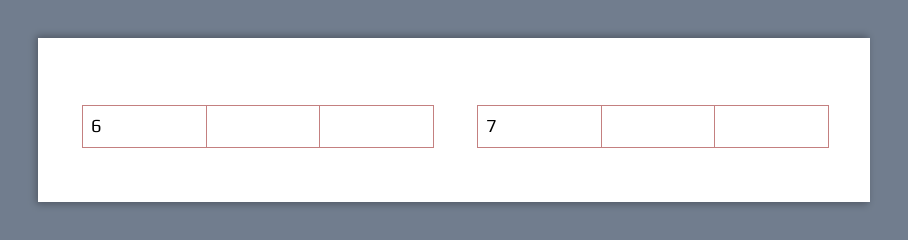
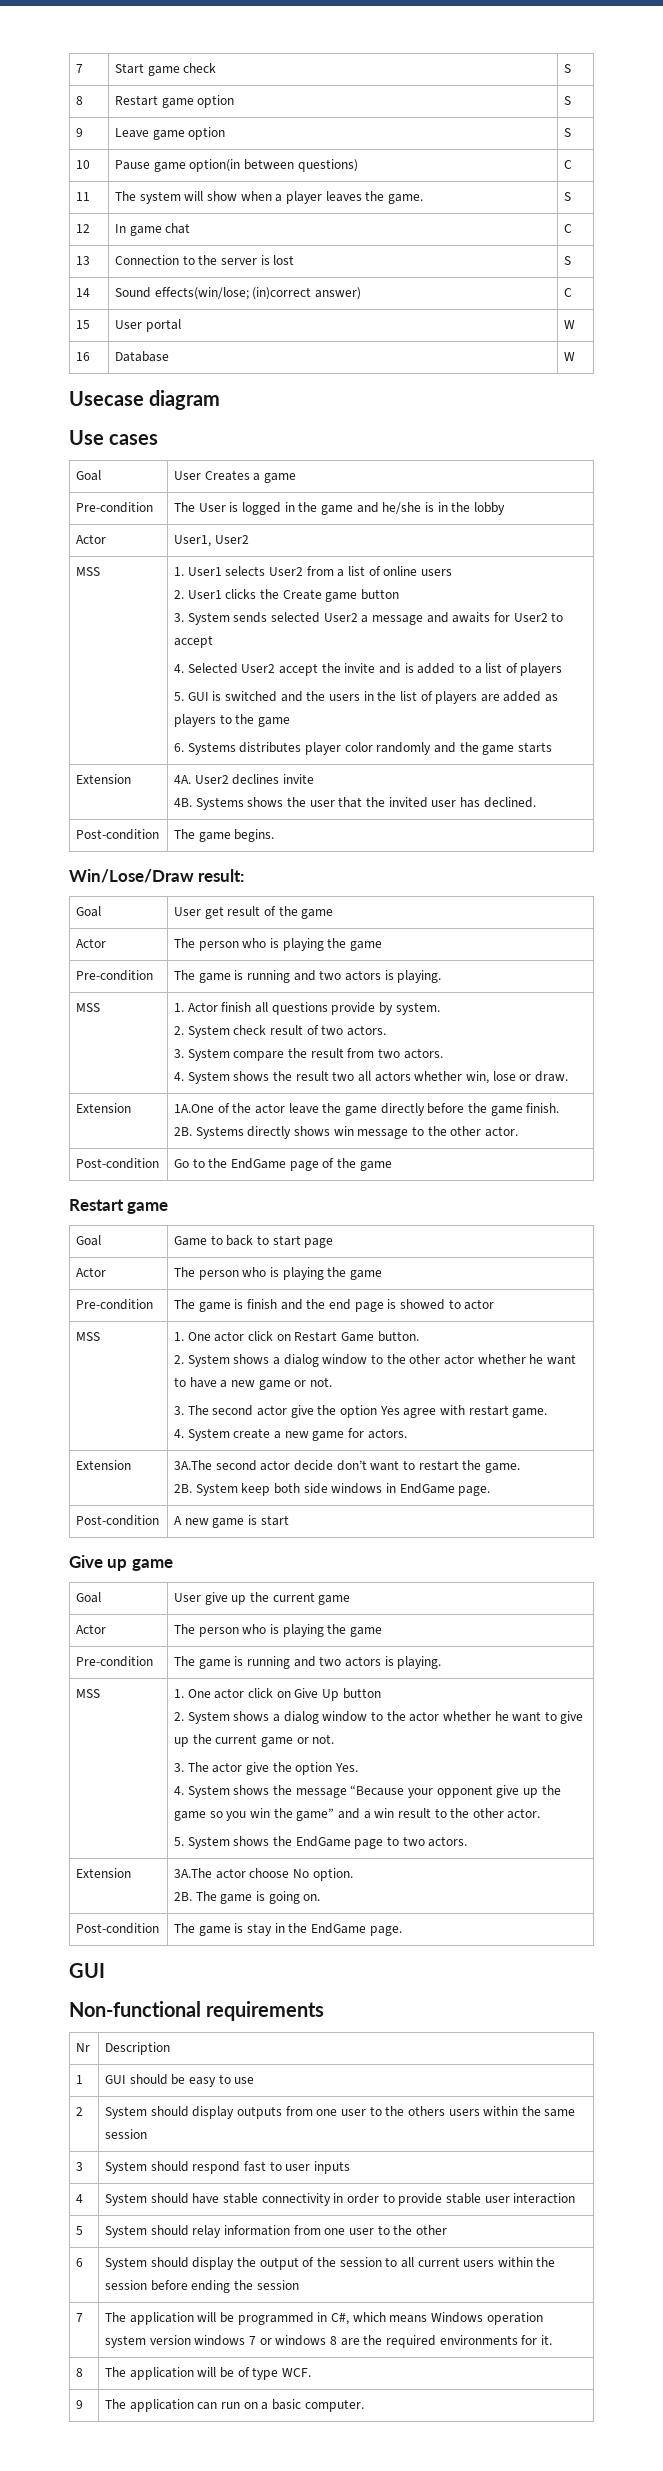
- 6 | |
- 7 | |
+ 7 | Start game check | S
+ 8 | Restart game option | S
+ 9 | Leave game option | S
+ 10 | Pause game option(in between questions) | C
+ 11 | The system will show when a player leaves the game. | S
+ 12 | In game chat | C
+ 13 | Connection to the server is lost | S
+ 14 | Sound effects(win/lose; (in)correct answer) | C
+ 15 | User portal | W
+ 16 | Database | W
+ Usecase diagram
+ Use cases
+ Goal | User Creates a game
+ Pre-condition | The User is logged in the game and he/she is in the lobby
+ Actor | User1, User2
+ MSS | 1. User1 selects User2 from a list of online users
+ 2. User1 clicks the Create game button
+ 3. System sends selected User2 a message and awaits for User2 to accept
+ 4. Selected User2 accept the invite and is added to a list of players
+ 5. GUI is switched and the users in the list of players are added as players to the game
+ 6. Systems distributes player color randomly and the game starts
+ Extension | 4A. User2 declines invite
+ 4B. Systems shows the user that the invited user has declined.
+ Post-condition | The game begins.
+ Win/Lose/Draw result:
+ Goal | User get result of the game
+ Actor | The person who is playing the game
+ Pre-condition | The game is running and two actors is playing.
+ MSS | 1. Actor finish all questions provide by system.
+ 2. System check result of two actors.
+ 3. System compare the result from two actors.
+ 4. System shows the result two all actors whether win, lose or draw.
+ Extension | 1A.One of the actor leave the game directly before the game finish.
+ 2B. Systems directly shows win message to the other actor.
+ Post-condition | Go to the EndGame page of the game
+ Restart game
+ Goal | Game to back to start page
+ Actor | The person who is playing the game
+ Pre-condition | The game is finish and the end page is showed to actor
+ MSS | 1. One actor click on Restart Game button.
+ 2. System shows a dialog window to the other actor whether he want to have a new game or not.
+ 3. The second actor give the option Yes agree with restart game.
+ 4. System create a new game for actors.
+ Extension | 3A.The second actor decide don’t want to restart the game.
+ 2B. System keep both side windows in EndGame page.
+ Post-condition | A new game is start
+ Give up game
+ Goal | User give up the current game
+ Actor | The person who is playing the game
+ Pre-condition | The game is running and two actors is playing.
+ MSS | 1. One actor click on Give Up button
+ 2. System shows a dialog window to the actor whether he want to give up the current game or not.
+ 3. The actor give the option Yes.
+ 4. System shows the message “Because your opponent give up the game so you win the game” and a win result to the other actor.
+ 5. System shows the EndGame page to two actors.
+ Extension | 3A.The actor choose No option.
+ 2B. The game is going on.
+ Post-condition | The game is stay in the EndGame page.
+ GUI
+ Non-functional requirements
+ Nr | Description
+ 1 | GUI should be easy to use
+ 2 | System should display outputs from one user to the others users within the same session
+ 3 | System should respond fast to user inputs
+ 4 | System should have stable connectivity in order to provide stable user interaction
+ 5 | System should relay information from one user to the other
+ 6 | System should display the output of the session to all current users within the session before ending the session
+ 7 | The application will be programmed in C#, which means Windows operation system version windows 7 or windows 8 are the required environments for it.
+ 8 | The application will be of type WCF.
+ 9 | The application can run on a basic computer.

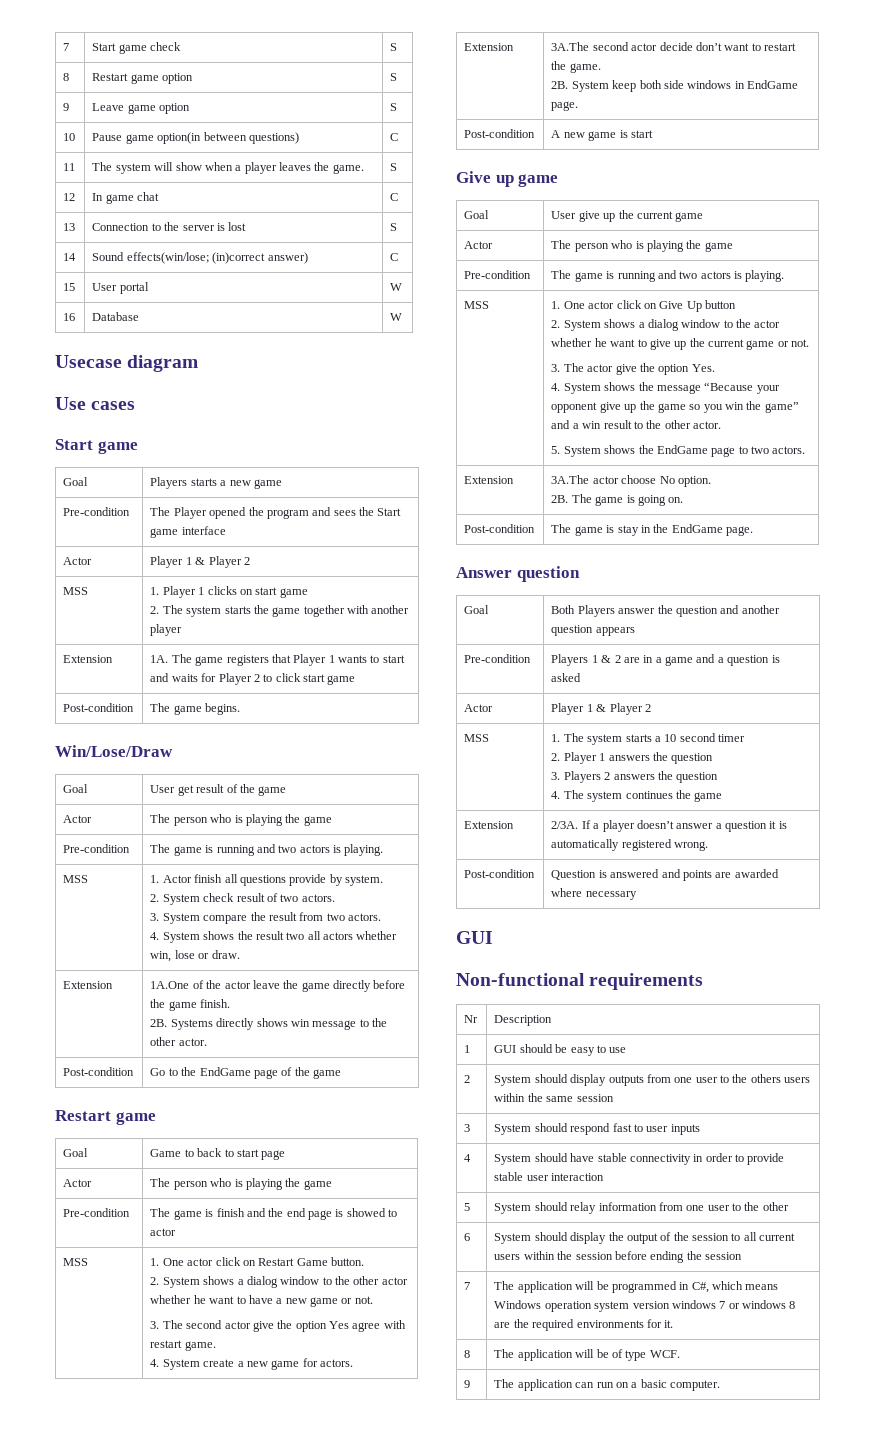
  Use cases
- Goal | User Creates a game
- Pre-condition | The User is logged in the game and he/she is in the lobby
- Actor | User1, User2
- MSS | 1. User1 selects User2 from a list of online users
- 2. User1 clicks the Create game button
- 3. System sends selected User2 a message and awaits for User2 to accept
- 4. Selected User2 accept the invite and is added to a list of players
- 5. GUI is switched and the users in the list of players are added as players to the game
- 6. Systems distributes player color randomly and the game starts
- Extension | 4A. User2 declines invite
- 4B. Systems shows the user that the invited user has declined.
+ Start game
+ Goal | Players starts a new game
+ Pre-condition | The Player opened the program and sees the Start game interface
+ Actor | Player 1 & Player 2
+ MSS | 1. Player 1 clicks on start game
+ 2. The system starts the game together with another player
+ Extension | 1A. The game registers that Player 1 wants to start and waits for Player 2 to click start game
- Win/Lose/Draw result:
+ Win/Lose/Draw
+ Answer question
+ Goal | Both Players answer the question and another question appears
+ Pre-condition | Players 1 & 2 are in a game and a question is asked
+ Actor | Player 1 & Player 2
+ MSS | 1. The system starts a 10 second timer
+ 2. Player 1 answers the question
+ 3. Players 2 answers the question
+ 4. The system continues the game
+ Extension | 2/3A. If a player doesn’t answer a question it is automatically registered wrong.
+ Post-condition | Question is answered and points are awarded where necessary

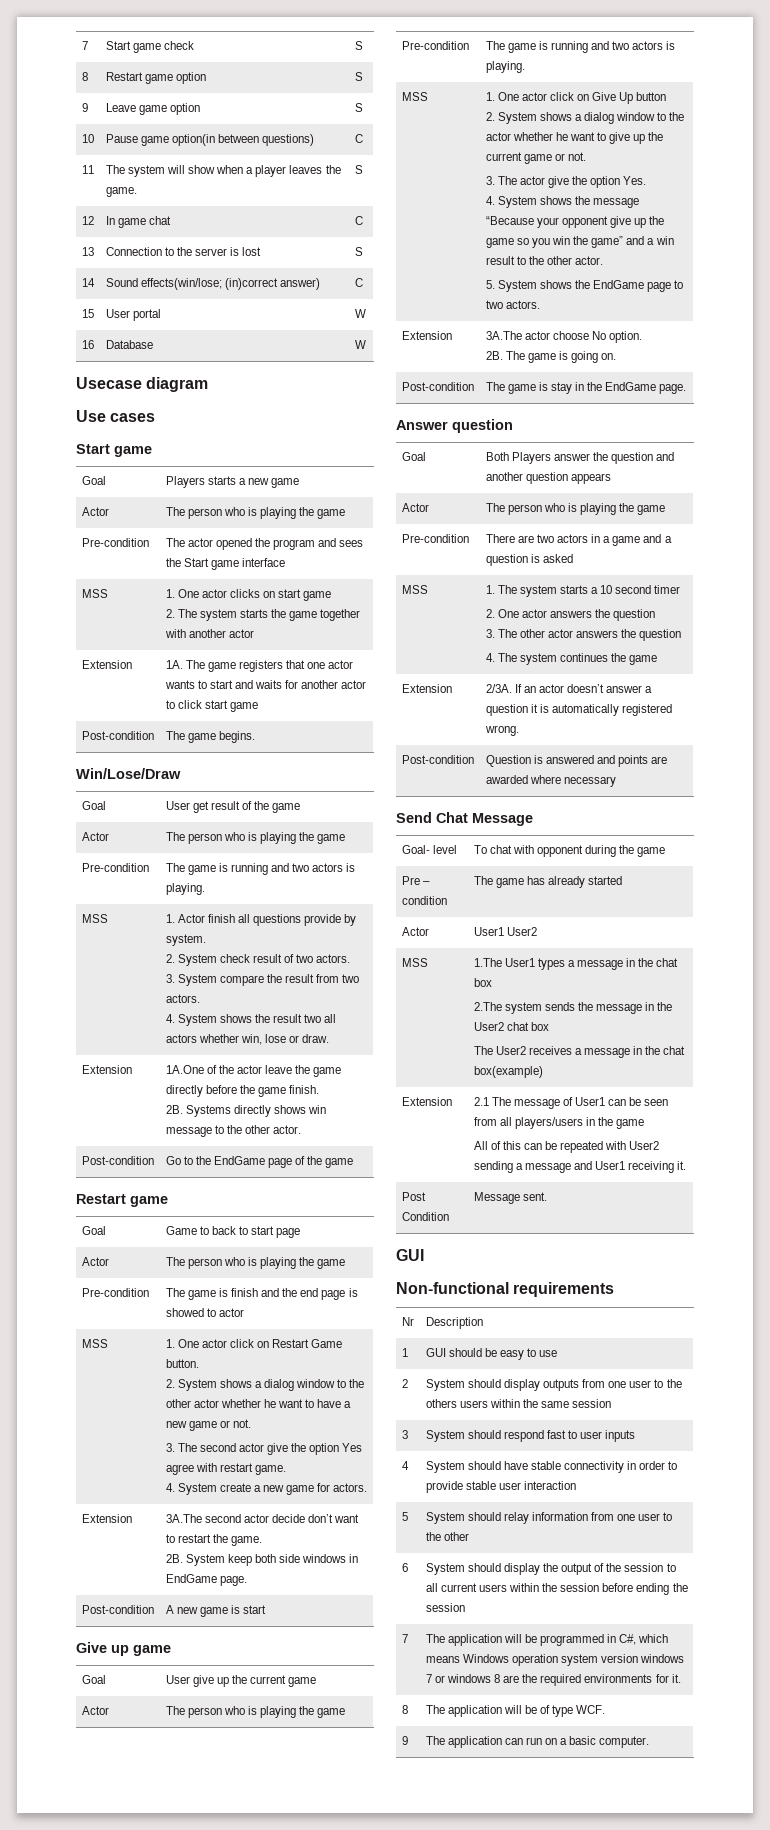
  Goal | Players starts a new game
- Pre-condition | The Player opened the program and sees the Start game interface
- Actor | Player 1 & Player 2
- MSS | 1. Player 1 clicks on start game
- 2. The system starts the game together with another player
+ Actor | The person who is playing the game
+ Pre-condition | The actor opened the program and sees the Start game interface
+ MSS | 1. One actor clicks on start game
+ 2. The system starts the game together with another actor
- Extension | 1A. The game registers that Player 1 wants to start and waits for Player 2 to click start game
+ Extension | 1A. The game registers that one actor wants to start and waits for another actor to click start game
  Goal | Both Players answer the question and another question appears
- Pre-condition | Players 1 & 2 are in a game and a question is asked
- Actor | Player 1 & Player 2
+ Actor | The person who is playing the game
+ Pre-condition | There are two actors in a game and a question is asked
  MSS | 1. The system starts a 10 second timer
- 2. Player 1 answers the question
- 3. Players 2 answers the question
+ 2. One actor answers the question
+ 3. The other actor answers the question
- Extension | 2/3A. If a player doesn’t answer a question it is automatically registered wrong.
+ Extension | 2/3A. If an actor doesn’t answer a question it is automatically registered wrong.
+ Send Chat Message
+ Goal- level | To chat with opponent during the game
+ Pre – condition | The game has already started
+ Actor | User1 User2
+ MSS | 1.The User1 types a message in the chat box
+ 2.The system sends the message in the User2 chat box
+ The User2 receives a message in the chat box(example)
+ Extension | 2.1 The message of User1 can be seen from all players/users in the game
+ All of this can be repeated with User2 sending a message and User1 receiving it.
+ Post Condition | Message sent.

